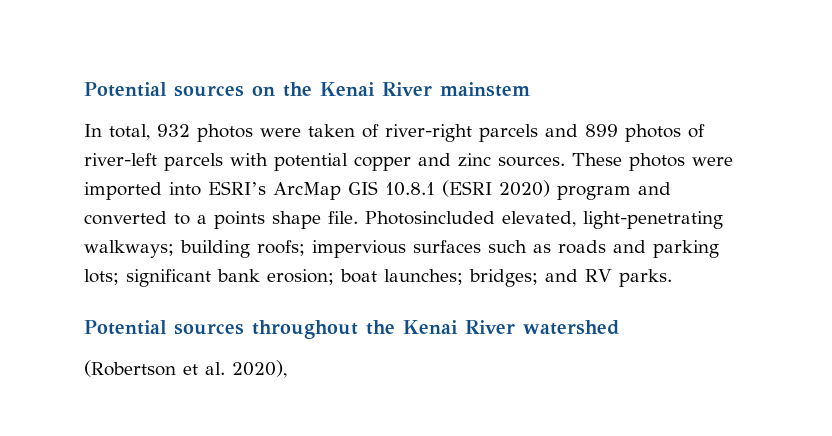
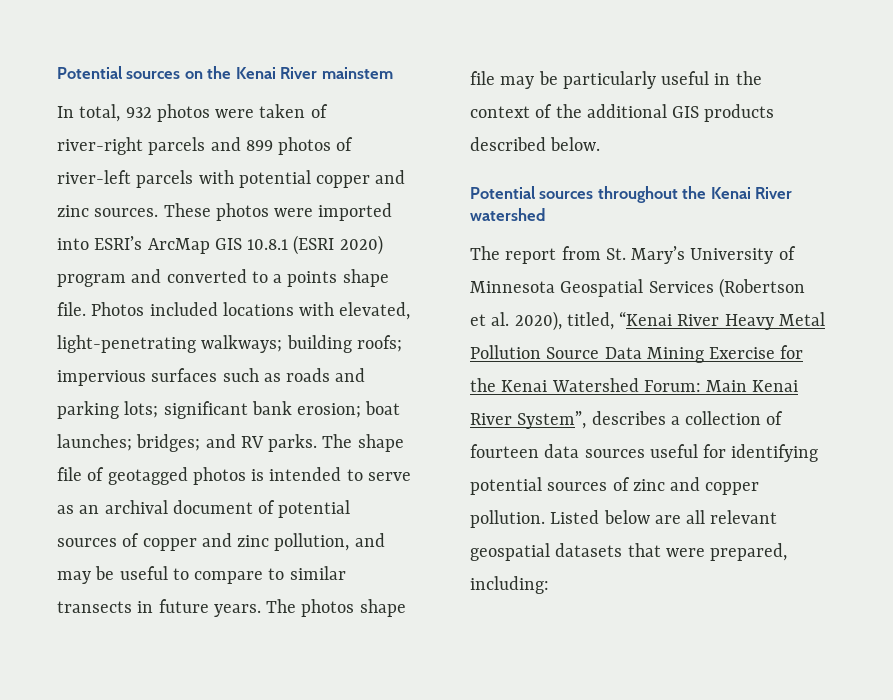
- Photosincluded elevated, light-penetrating walkways; building roofs; impervious surfaces such as roads and parking lots; significant bank erosion; boat launches; bridges; and RV parks.
+ Photos included locations with elevated, light-penetrating walkways; building roofs; impervious surfaces such as roads and parking lots; significant bank erosion; boat launches; bridges; and RV parks. The shape file of geotagged photos is intended to serve as an archival document of potential sources of copper and zinc pollution, and may be useful to compare to similar transects in future years. The photos shape file may be particularly useful in the context of the additional GIS products described below.
- (Robertson et al. 2020),
+ The report from St. Mary’s University of Minnesota Geospatial Services (Robertson et al. 2020), titled, “Kenai River Heavy Metal Pollution Source Data Mining Exercise for the Kenai Watershed Forum: Main Kenai River System”, describes a collection of fourteen data sources useful for identifying potential sources of zinc and copper pollution. Listed below are all relevant geospatial datasets that were prepared, including:

